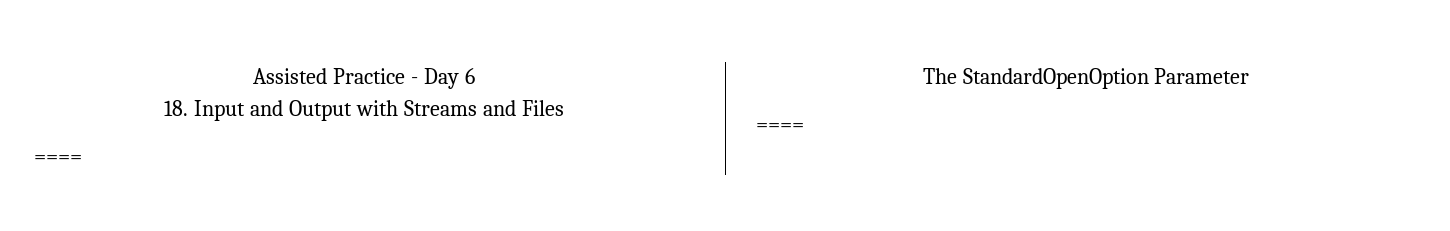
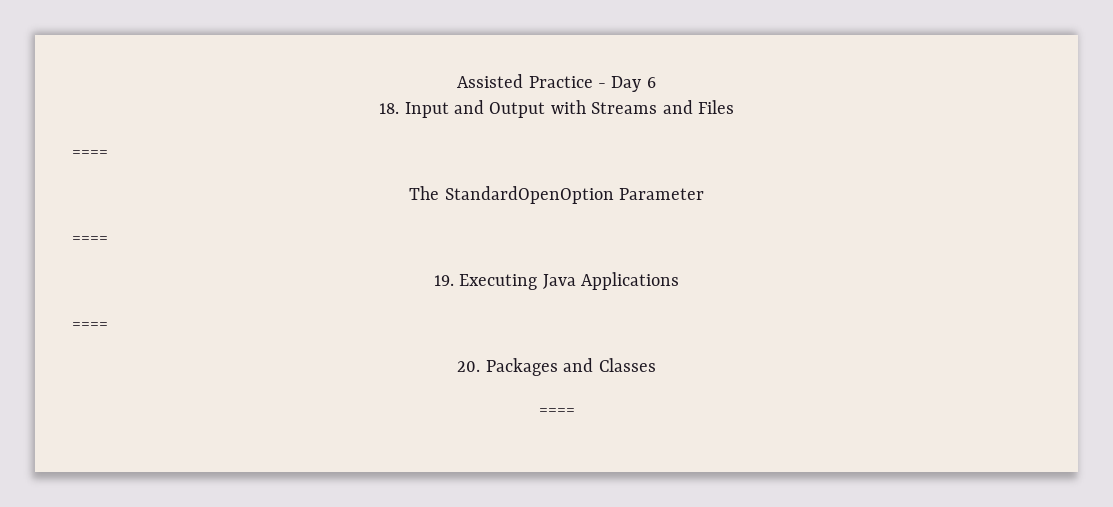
+ 19. Executing Java Applications
+ ====
+ 20. Packages and Classes
+ ====

